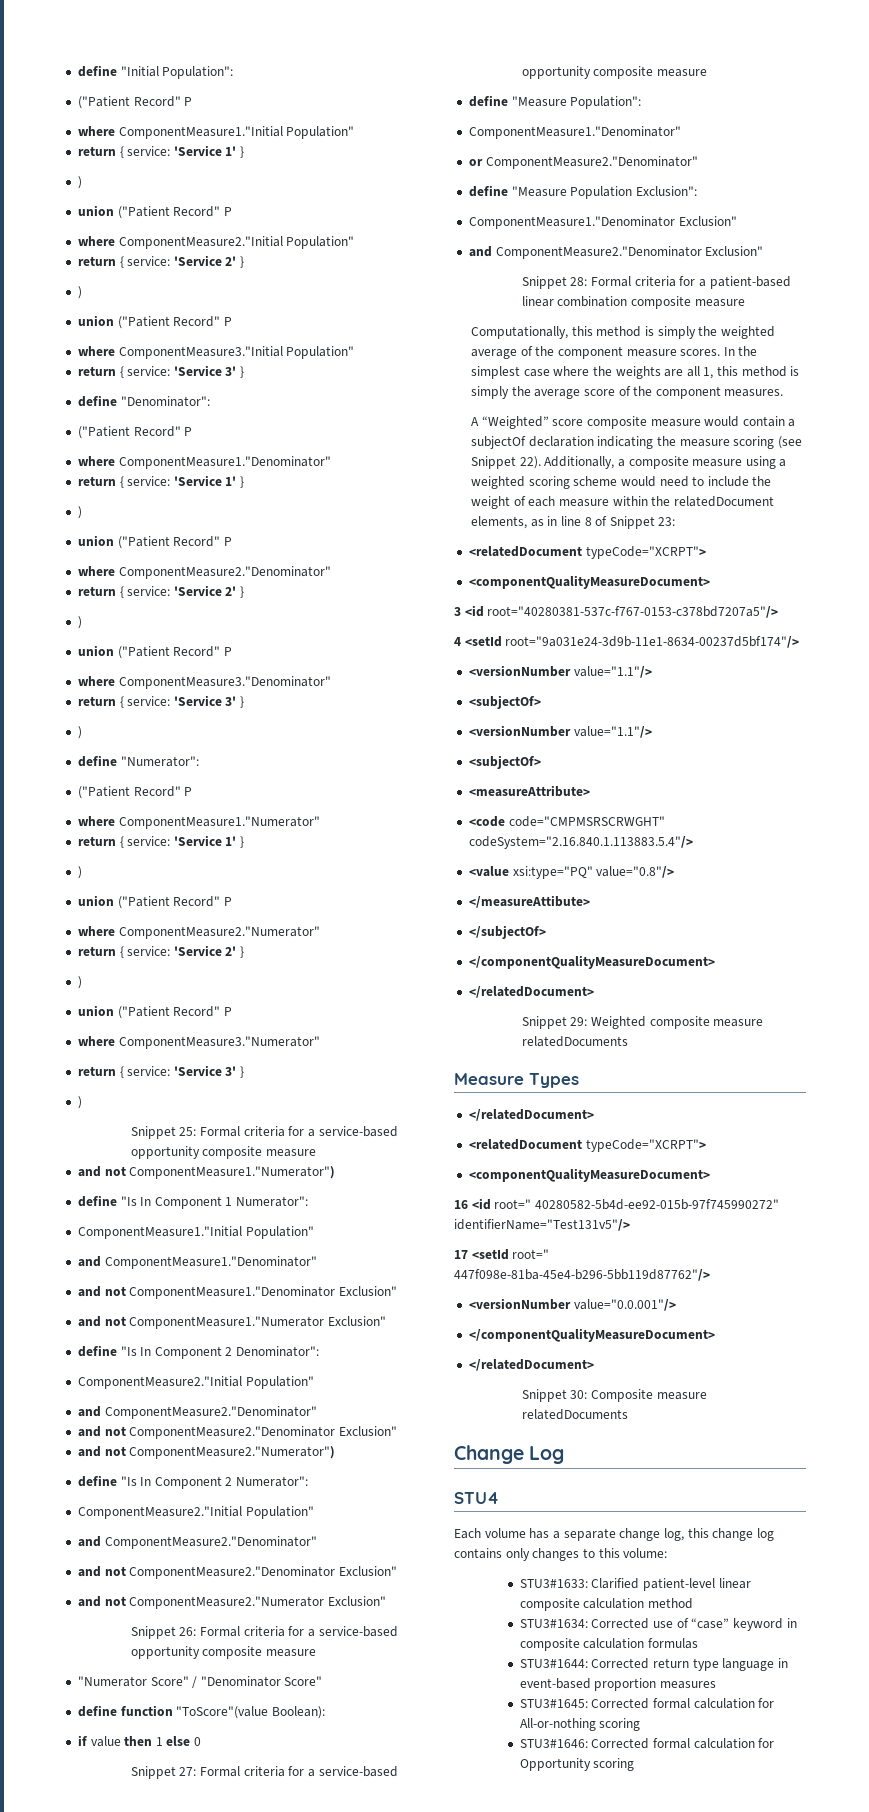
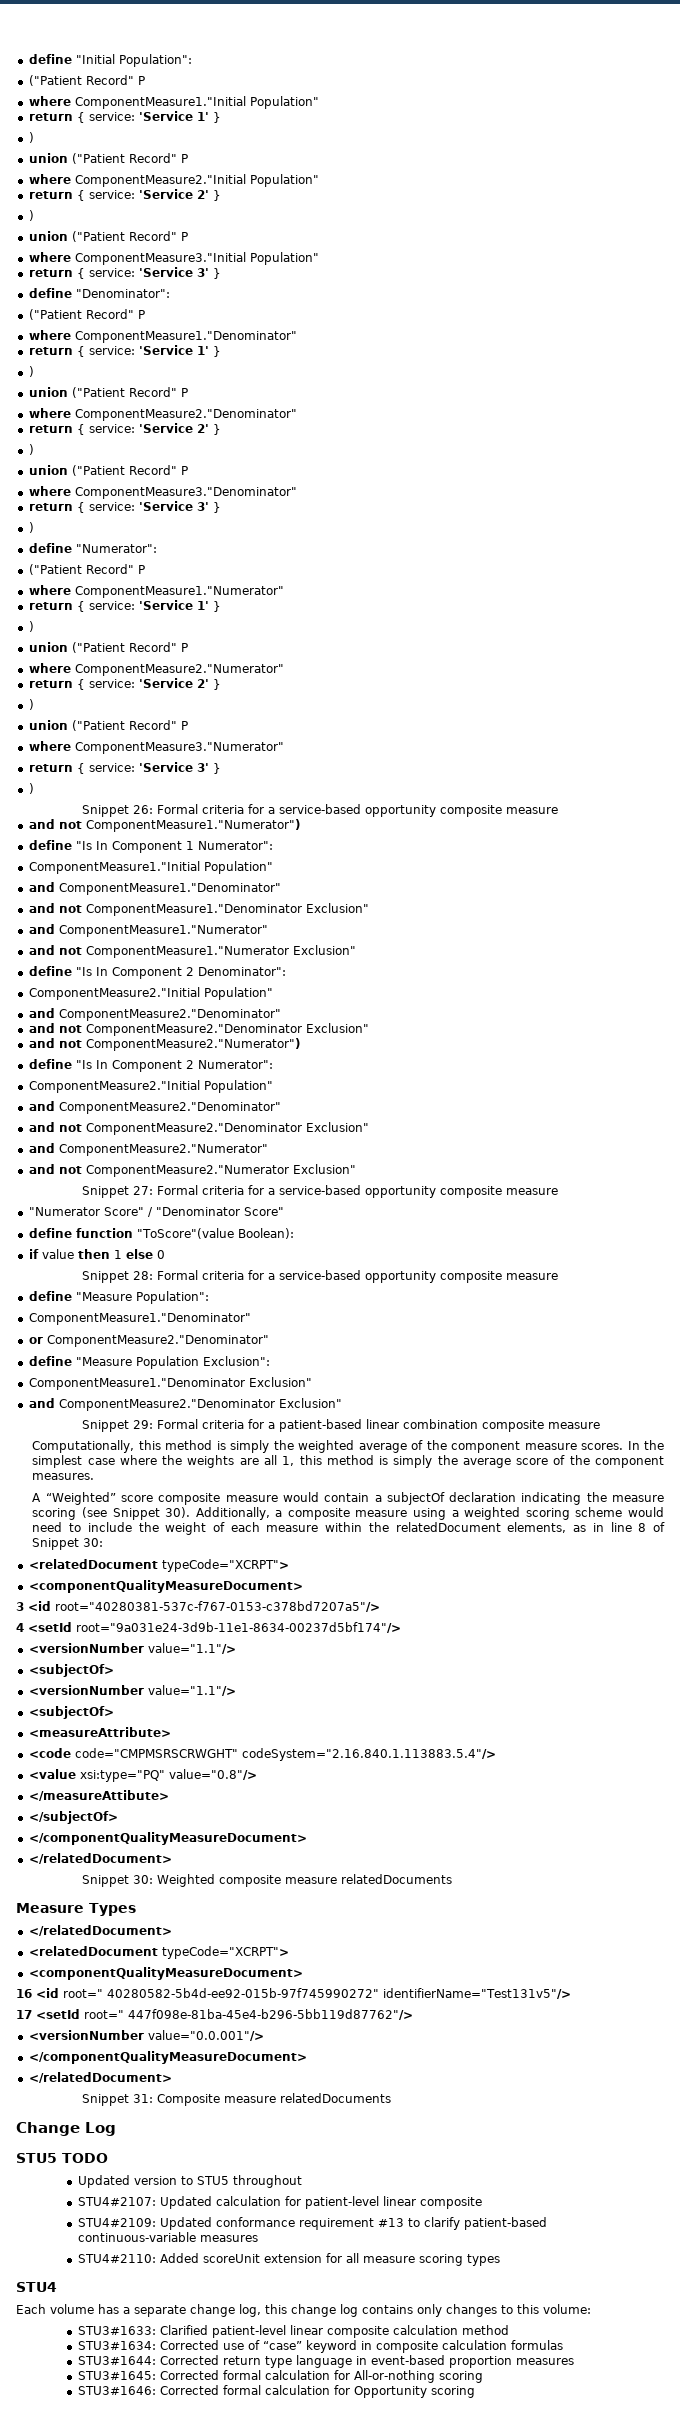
- Snippet 25: Formal criteria for a service-based opportunity composite measure
+ Snippet 26: Formal criteria for a service-based opportunity composite measure
+ and ComponentMeasure1."Numerator"
+ and ComponentMeasure2."Numerator"
- Snippet 26: Formal criteria for a service-based opportunity composite measure
+ Snippet 27: Formal criteria for a service-based opportunity composite measure
- Snippet 27: Formal criteria for a service-based opportunity composite measure
+ Snippet 28: Formal criteria for a service-based opportunity composite measure
- Snippet 28: Formal criteria for a patient-based linear combination composite measure
+ Snippet 29: Formal criteria for a patient-based linear combination composite measure
- A “Weighted” score composite measure would contain a subjectOf declaration indicating the measure scoring (see Snippet 22).
+ A “Weighted” score composite measure would contain a subjectOf declaration indicating the measure scoring (see Snippet 30).
- Additionally, a composite measure using a weighted scoring scheme would need to include the weight of each measure within the relatedDocument elements, as in line 8 of Snippet 23:
+ Additionally, a composite measure using a weighted scoring scheme would need to include the weight of each measure within the relatedDocument elements, as in line 8 of Snippet 30:
- Snippet 29: Weighted composite measure relatedDocuments
+ Snippet 30: Weighted composite measure relatedDocuments
- Snippet 30: Composite measure relatedDocuments
+ Snippet 31: Composite measure relatedDocuments
+ STU5 TODO
+ Updated version to STU5 throughout
+ STU4#2107: Updated calculation for patient-level linear composite
+ STU4#2109: Updated conformance requirement #13 to clarify patient-based continuous-variable measures
+ STU4#2110: Added scoreUnit extension for all measure scoring types

